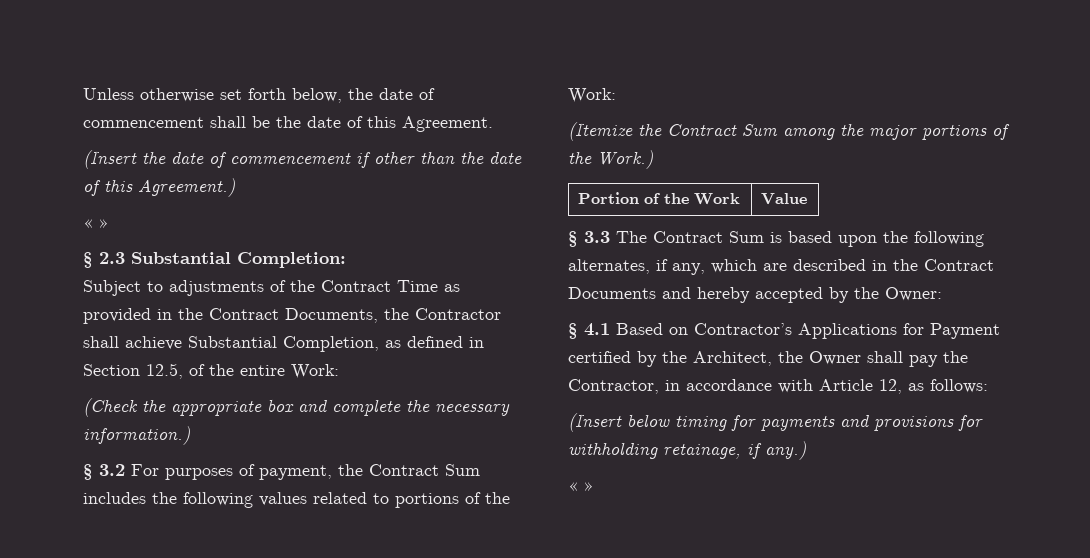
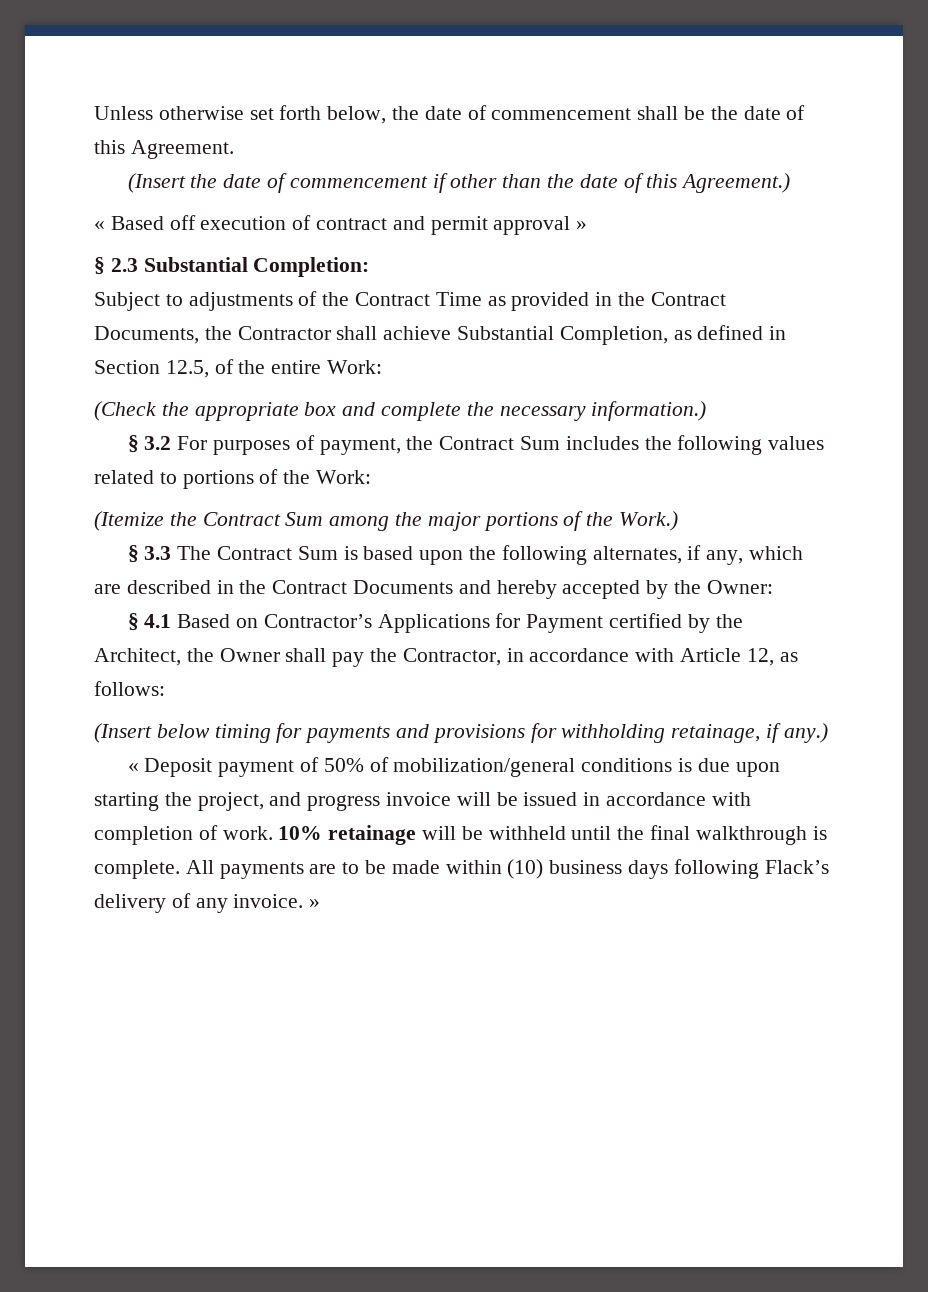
  (Insert the date of commencement if other than the date of this Agreement.)
- « »
+ « Based off execution of contract and permit approval »
- Portion of the Work | Value
  (Insert below timing for payments and provisions for withholding retainage, if any.)
- « »
+ « Deposit payment of 50% of mobilization/general conditions is due upon starting the project, and progress invoice will be issued in accordance with completion of work. 10% retainage will be withheld until the final walkthrough is complete. All payments are to be made within (10) business days following Flack’s delivery of any invoice. »

